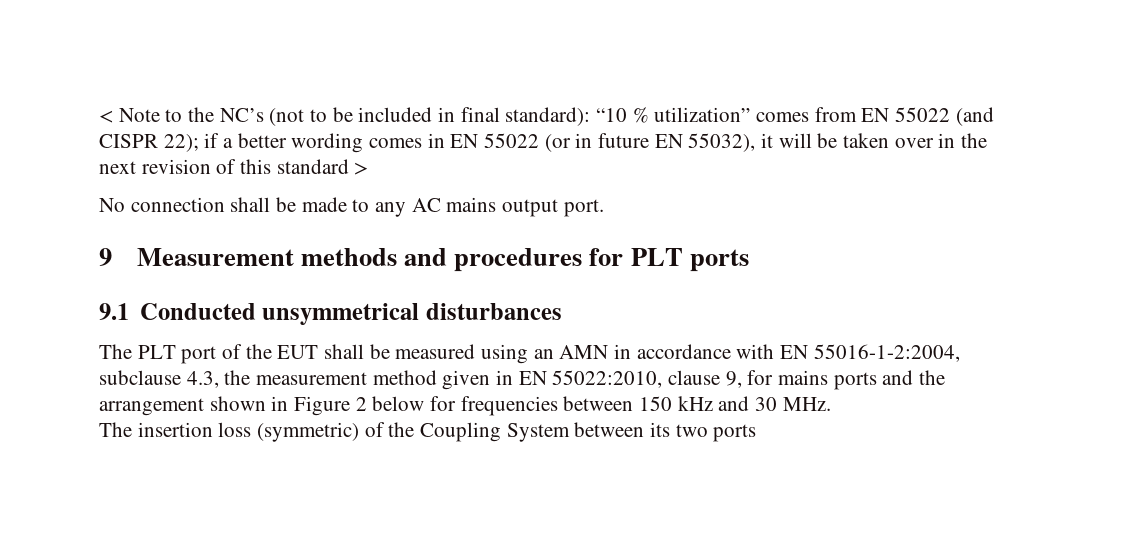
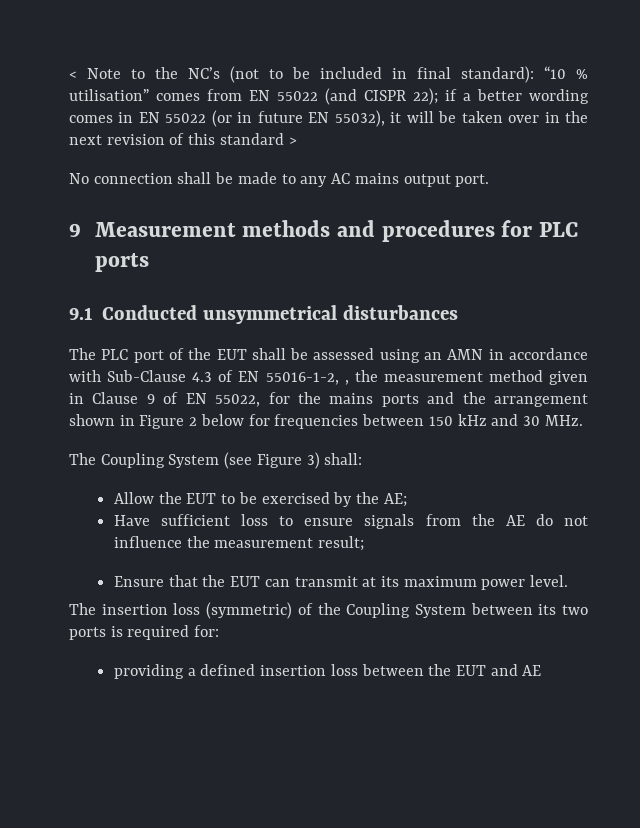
- < Note to the NC’s (not to be included in final standard): “10 % utilization” comes from EN 55022 (and CISPR 22); if a better wording comes in EN 55022 (or in future EN 55032), it will be taken over in the next revision of this standard >
+ < Note to the NC’s (not to be included in final standard): “10 % utilisation” comes from EN 55022 (and CISPR 22); if a better wording comes in EN 55022 (or in future EN 55032), it will be taken over in the next revision of this standard >
- 9 Measurement methods and procedures for PLT ports
+ 9 Measurement methods and procedures for PLC ports
- The PLT port of the EUT shall be measured using an AMN in accordance with EN 55016-1-2:2004, subclause 4.3, the measurement method given in EN 55022:2010, clause 9, for mains ports and the arrangement shown in Figure 2 below for frequencies between 150 kHz and 30 MHz.
+ The PLC port of the EUT shall be assessed using an AMN in accordance with Sub-Clause 4.3 of EN 55016-1-2, , the measurement method given in Clause 9 of EN 55022, for the mains ports and the arrangement shown in Figure 2 below for frequencies between 150 kHz and 30 MHz.
+ The Coupling System (see Figure 3) shall:
+ Allow the EUT to be exercised by the AE;
+ Have sufficient loss to ensure signals from the AE do not influence the measurement result;
+ Ensure that the EUT can transmit at its maximum power level.
- The insertion loss (symmetric) of the Coupling System between its two ports
+ The insertion loss (symmetric) of the Coupling System between its two ports is required for:
+ providing a defined insertion loss between the EUT and AE

